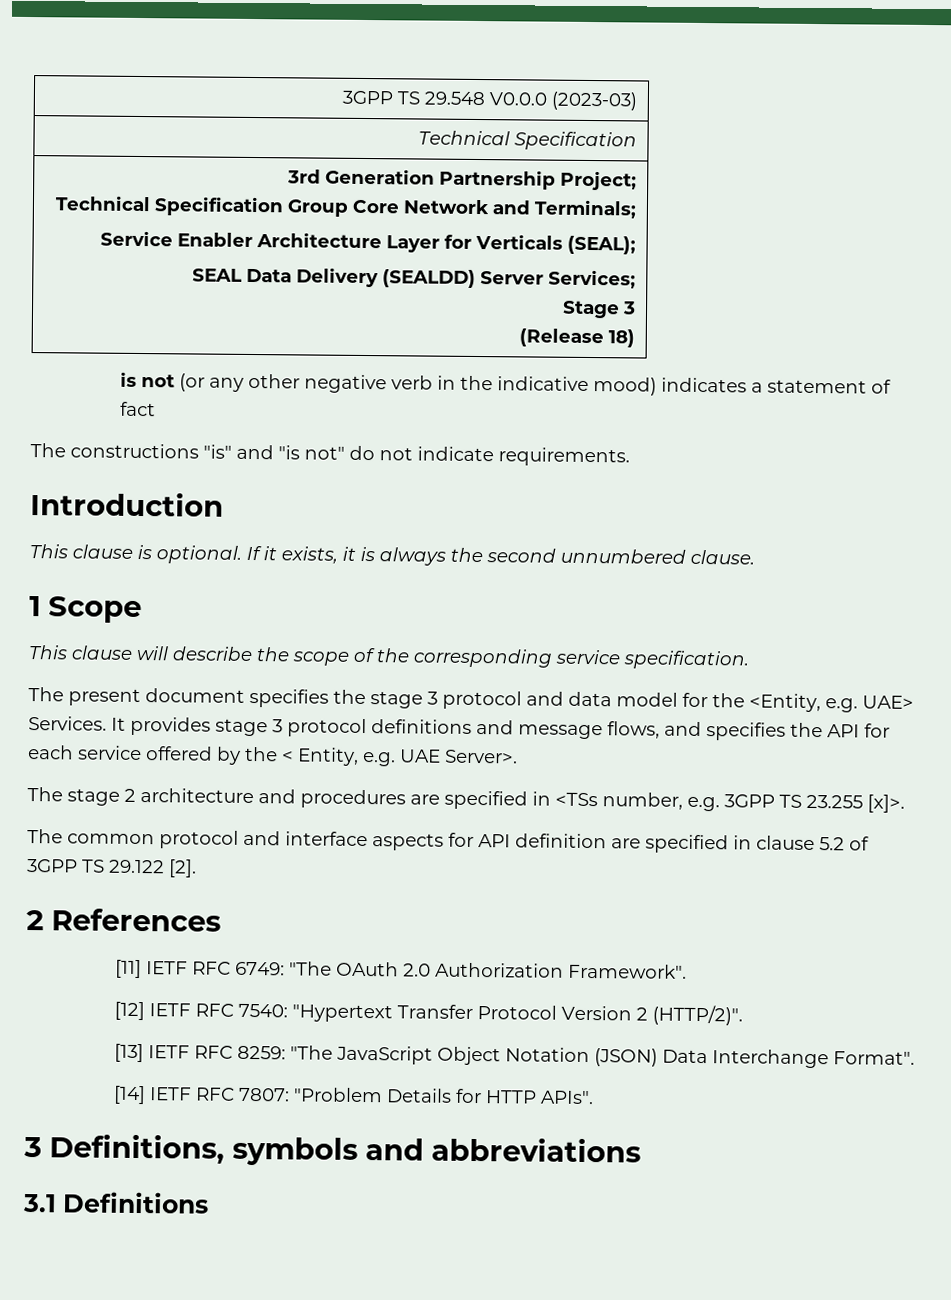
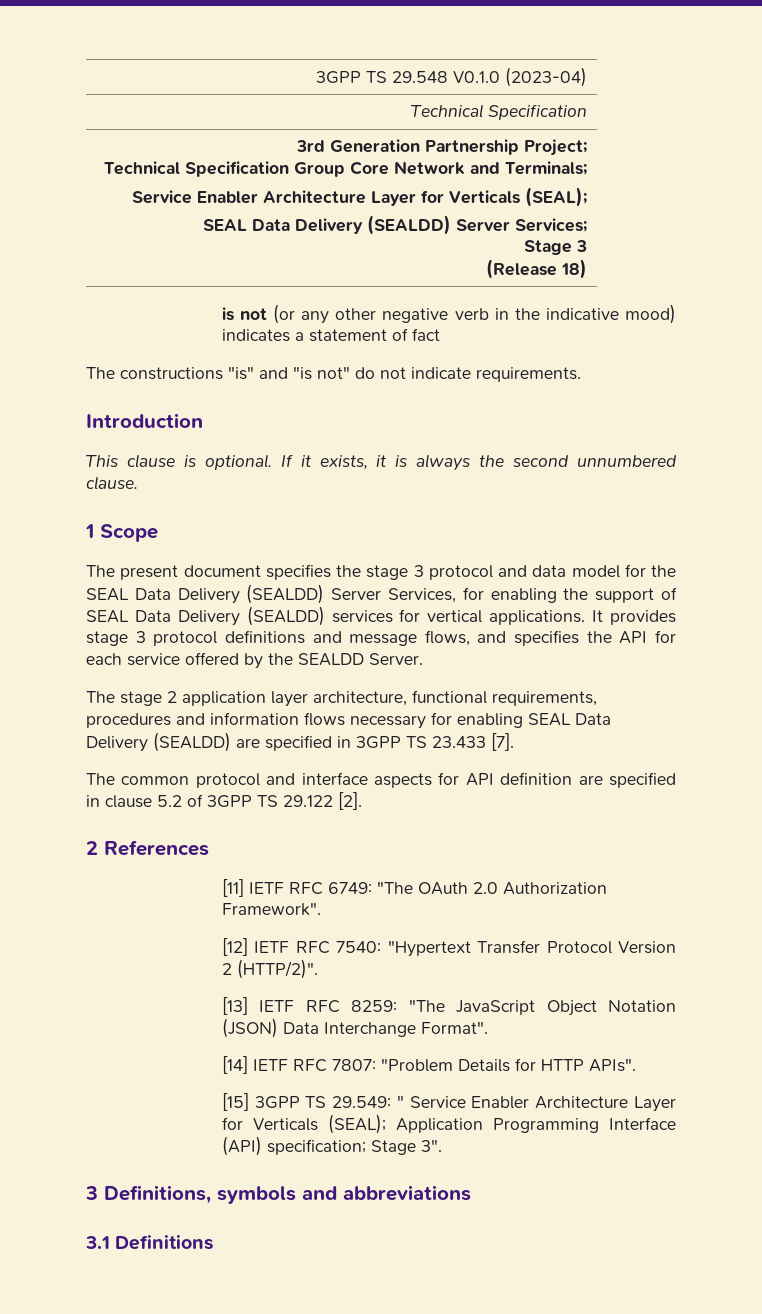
- 3GPP TS 29.548 V0.0.0 (2023-03)
+ 3GPP TS 29.548 V0.1.0 (2023-04)
- This clause will describe the scope of the corresponding service specification.
- The present document specifies the stage 3 protocol and data model for the <Entity, e.g. UAE> Services.
+ The present document specifies the stage 3 protocol and data model for the SEAL Data Delivery (SEALDD) Server Services, for enabling the support of SEAL Data Delivery (SEALDD) services for vertical applications.
- It provides stage 3 protocol definitions and message flows, and specifies the API for each service offered by the < Entity, e.g. UAE Server>.
- The stage 2 architecture and procedures are specified in <TSs number, e.g. 3GPP TS 23.255 [x]>.
+ It provides stage 3 protocol definitions and message flows, and specifies the API for each service offered by the SEALDD Server.
+ The stage 2 application layer architecture, functional requirements, procedures and information flows necessary for enabling SEAL Data Delivery (SEALDD) are specified in 3GPP TS 23.433 [7].
+ [15] 3GPP TS 29.549: " Service Enabler Architecture Layer for Verticals (SEAL); Application Programming Interface (API) specification; Stage 3".

